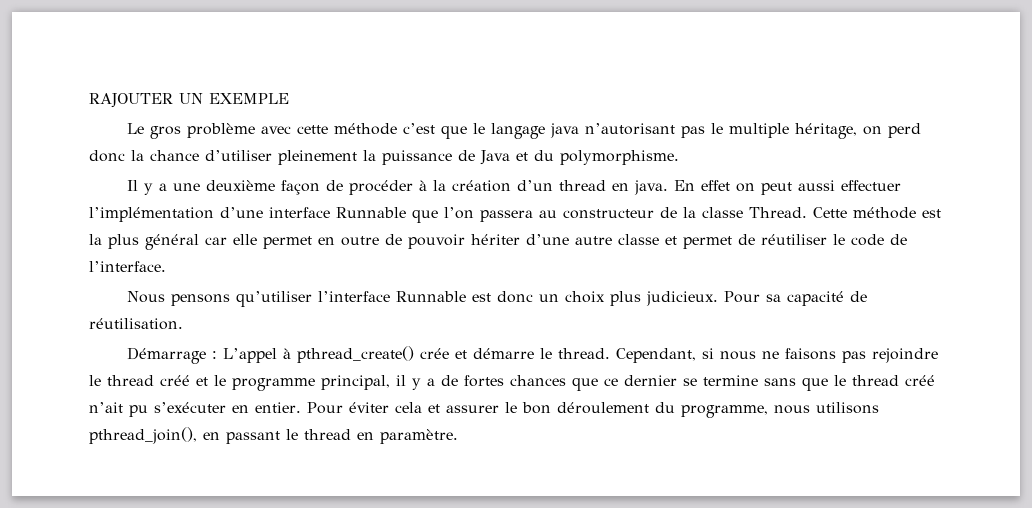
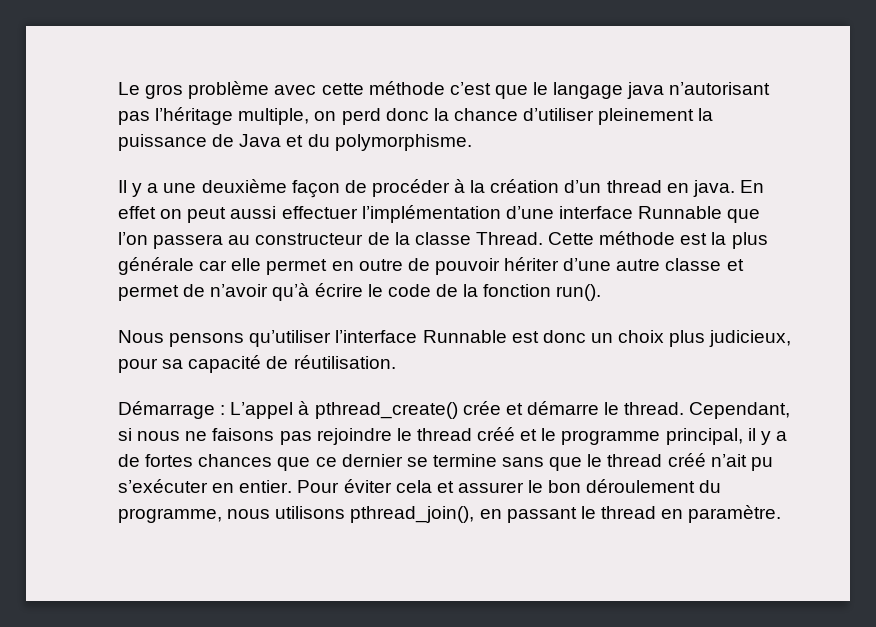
- RAJOUTER UN EXEMPLE
- Le gros problème avec cette méthode c’est que le langage java n’autorisant pas le multiple héritage, on perd donc la chance d’utiliser pleinement la puissance de Java et du polymorphisme.
+ Le gros problème avec cette méthode c’est que le langage java n’autorisant pas l’héritage multiple, on perd donc la chance d’utiliser pleinement la puissance de Java et du polymorphisme.
- Cette méthode est la plus général car elle permet en outre de pouvoir hériter d’une autre classe et permet de réutiliser le code de l’interface.
+ Cette méthode est la plus générale car elle permet en outre de pouvoir hériter d’une autre classe et permet de n’avoir qu’à écrire le code de la fonction run().
- Nous pensons qu’utiliser l’interface Runnable est donc un choix plus judicieux. Pour sa capacité de réutilisation.
+ Nous pensons qu’utiliser l’interface Runnable est donc un choix plus judicieux, pour sa capacité de réutilisation.

